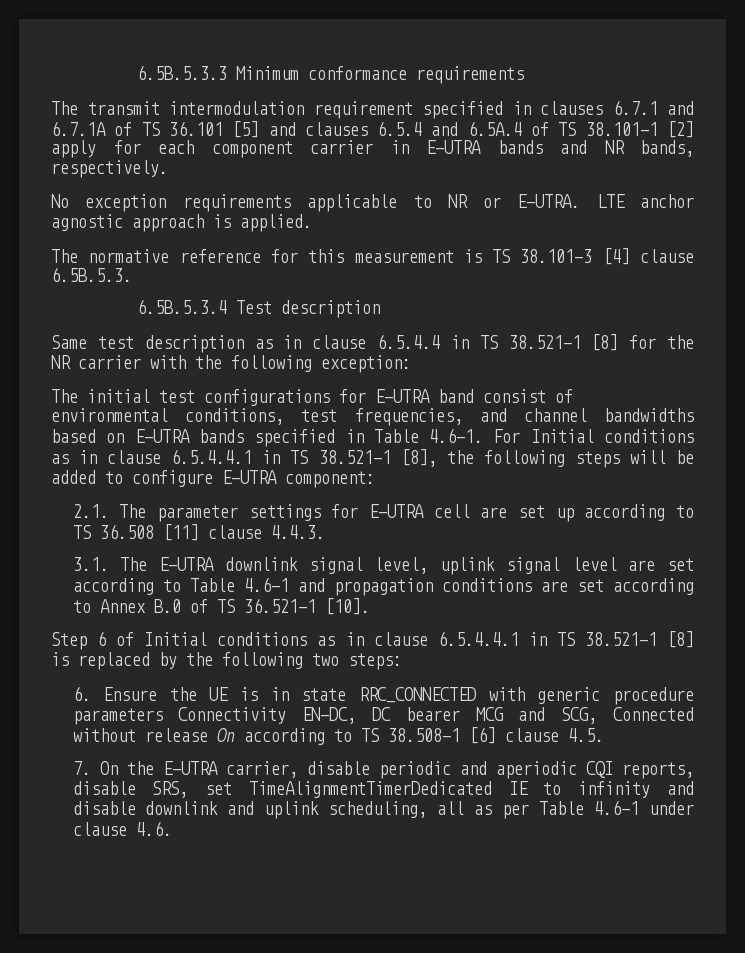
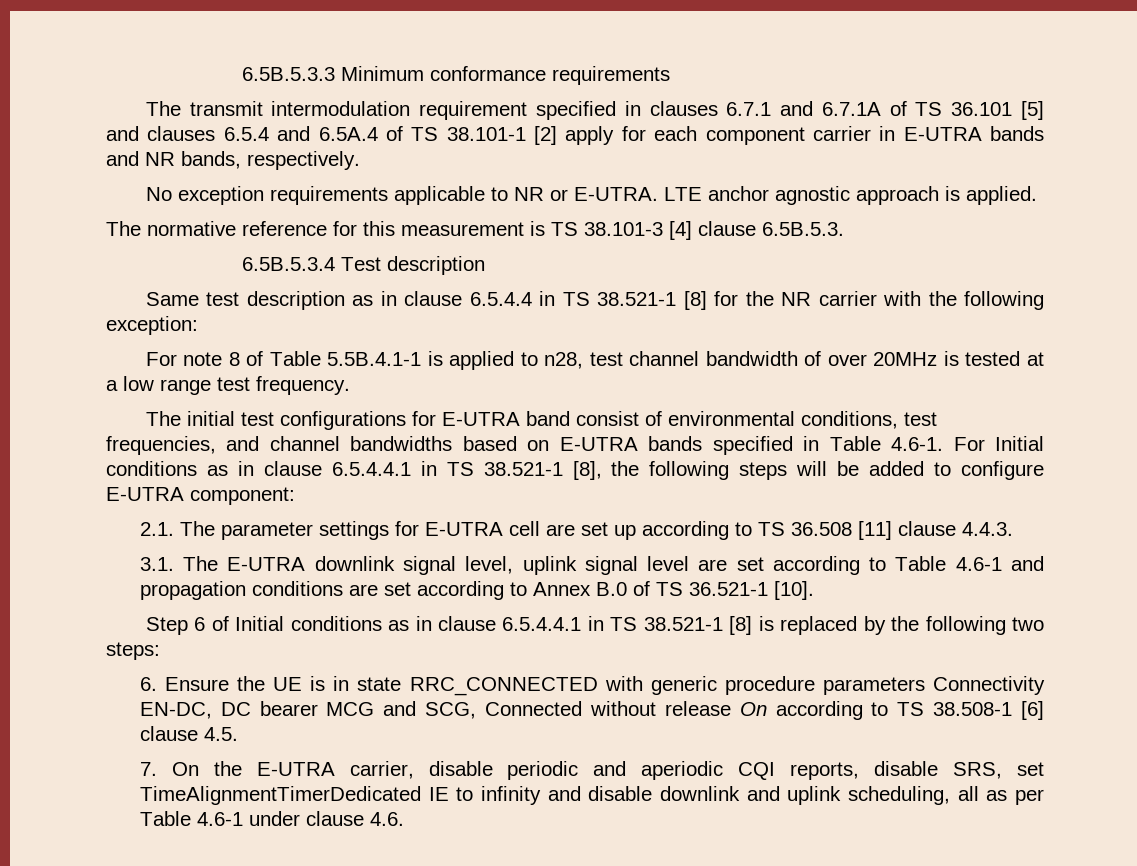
+ For note 8 of Table 5.5B.4.1-1 is applied to n28, test channel bandwidth of over 20MHz is tested at a low range test frequency.

